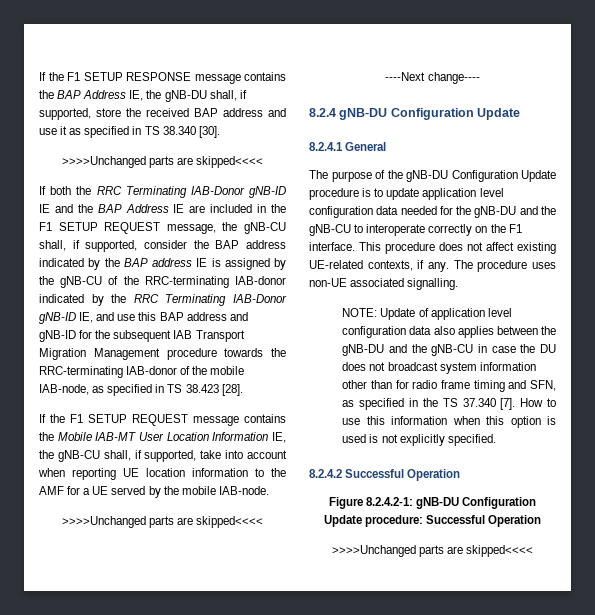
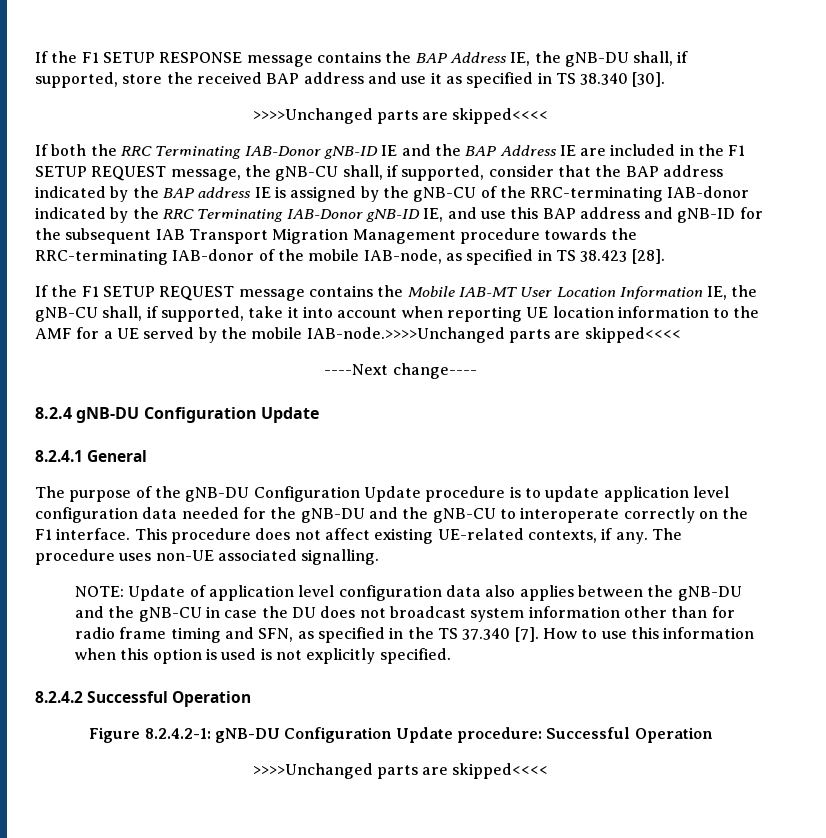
- If both the RRC Terminating IAB-Donor gNB-ID IE and the BAP Address IE are included in the F1 SETUP REQUEST message, the gNB-CU shall, if supported, consider the BAP address indicated by the BAP address IE is assigned by the gNB-CU of the RRC-terminating IAB-donor indicated by the RRC Terminating IAB-Donor gNB-ID IE, and use this BAP address and gNB-ID for the subsequent IAB Transport Migration Management procedure towards the RRC-terminating IAB-donor of the mobile IAB-node, as specified in TS 38.423 [28].
+ If both the RRC Terminating IAB-Donor gNB-ID IE and the BAP Address IE are included in the F1 SETUP REQUEST message, the gNB-CU shall, if supported, consider that the BAP address indicated by the BAP address IE is assigned by the gNB-CU of the RRC-terminating IAB-donor indicated by the RRC Terminating IAB-Donor gNB-ID IE, and use this BAP address and gNB-ID for the subsequent IAB Transport Migration Management procedure towards the RRC-terminating IAB-donor of the mobile IAB-node, as specified in TS 38.423 [28].
- If the F1 SETUP REQUEST message contains the Mobile IAB-MT User Location Information IE, the gNB-CU shall, if supported, take into account when reporting UE location information to the AMF for a UE served by the mobile IAB-node.
- >>>>Unchanged parts are skipped<<<<
+ If the F1 SETUP REQUEST message contains the Mobile IAB-MT User Location Information IE, the gNB-CU shall, if supported, take it into account when reporting UE location information to the AMF for a UE served by the mobile IAB-node.>>>>Unchanged parts are skipped<<<<

